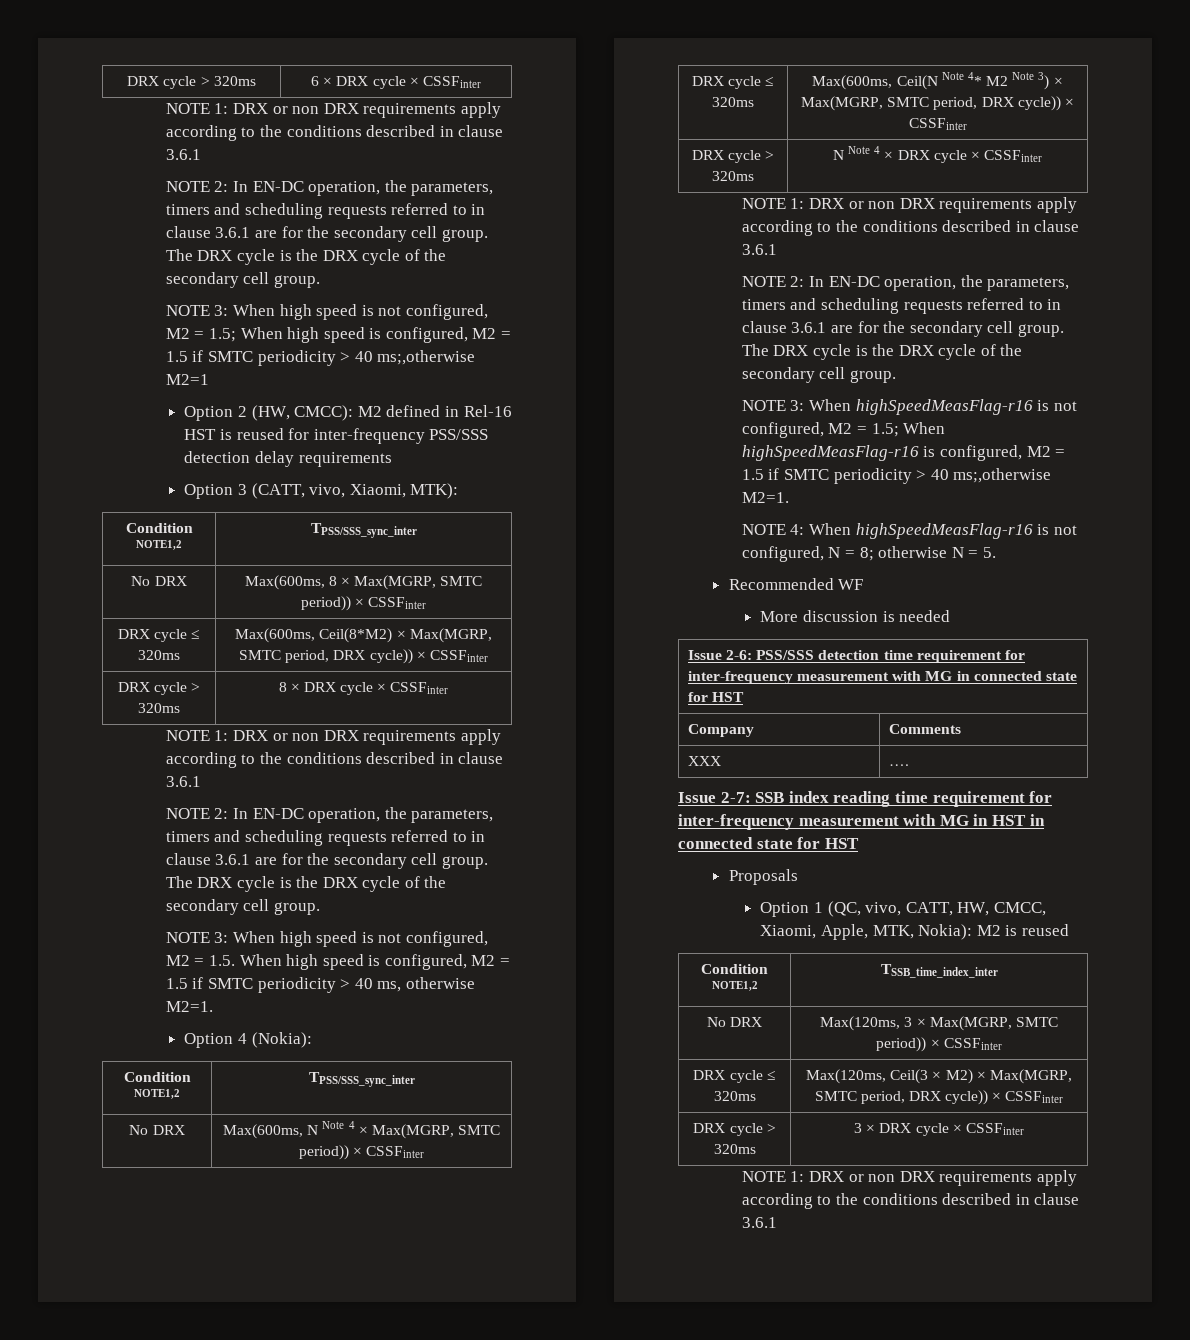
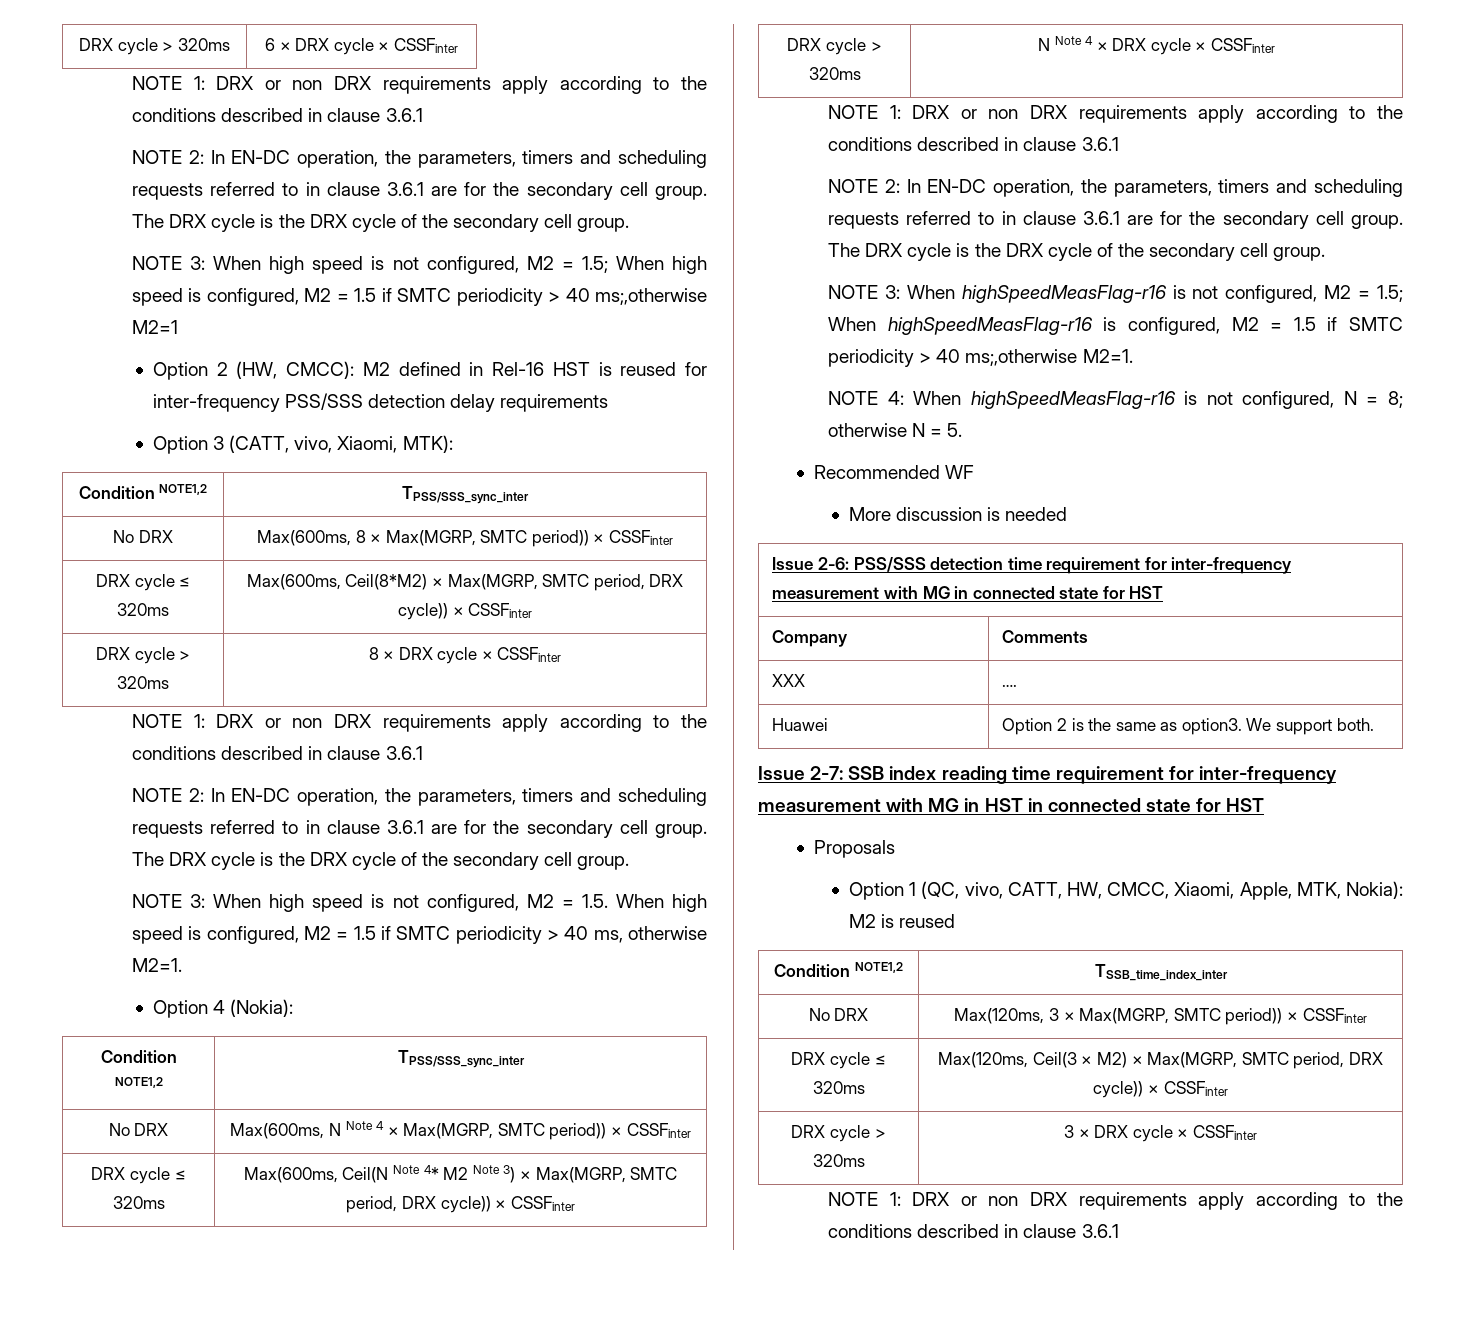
+ Huawei | Option 2 is the same as option3. We support both.

